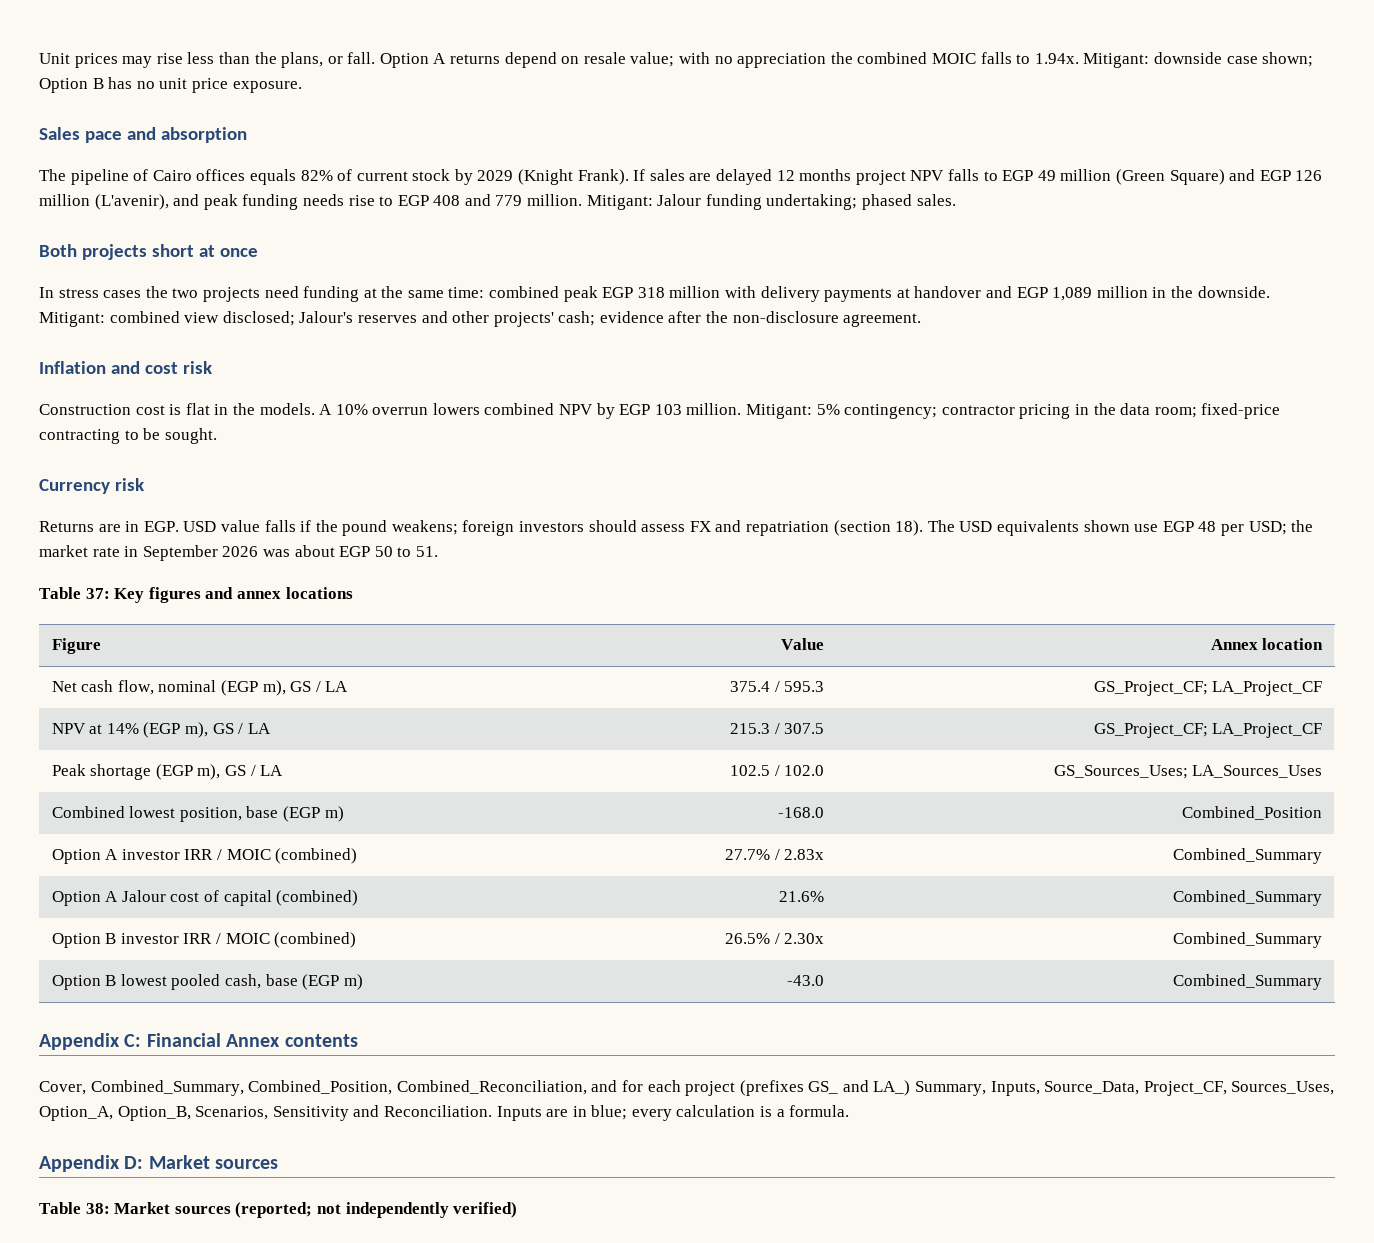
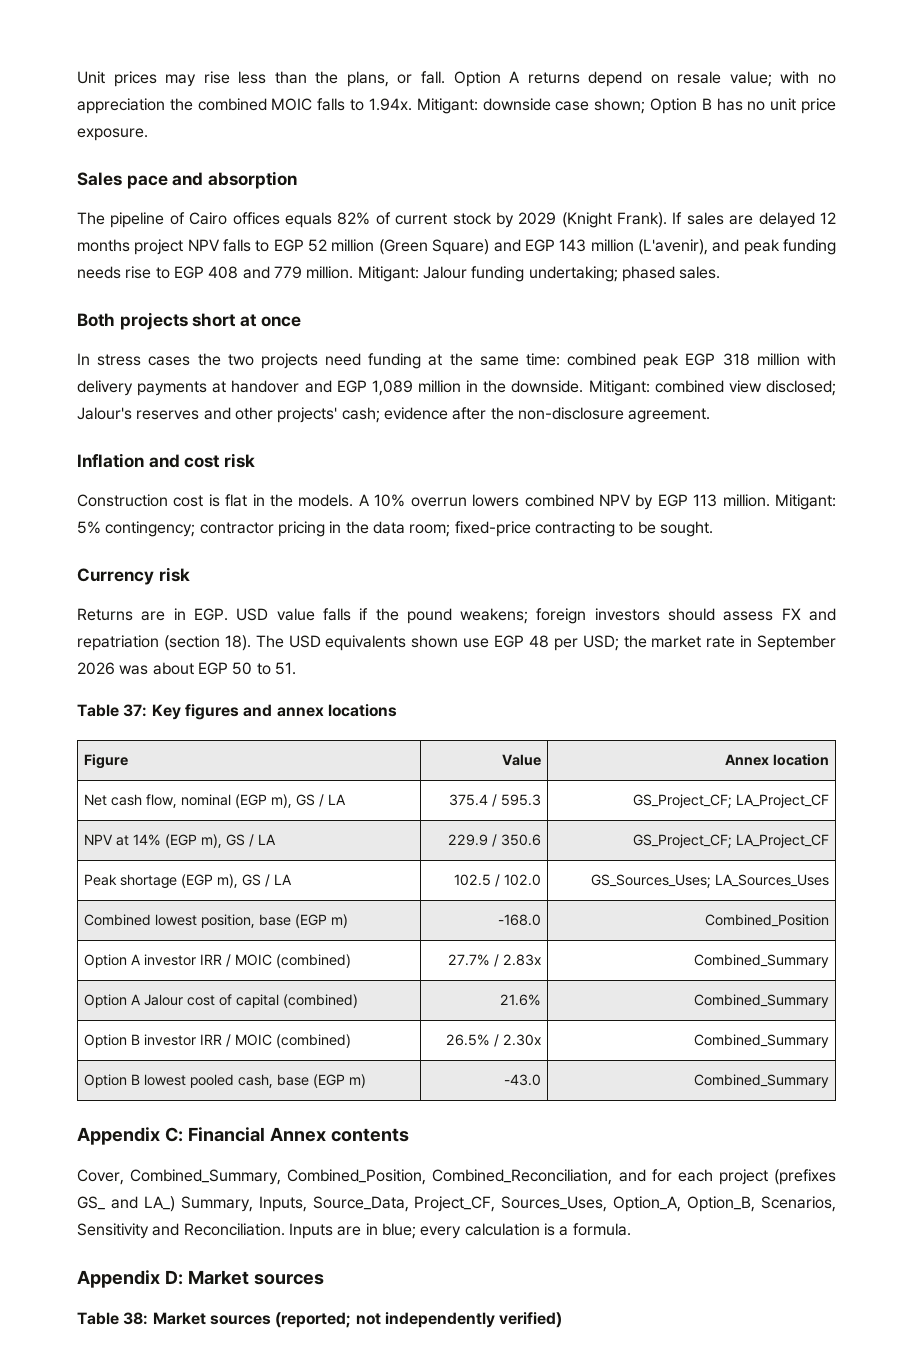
- If sales are delayed 12 months project NPV falls to EGP 49 million (Green Square) and EGP 126 million (L'avenir), and peak funding needs rise to EGP 408 and 779 million.
+ If sales are delayed 12 months project NPV falls to EGP 52 million (Green Square) and EGP 143 million (L'avenir), and peak funding needs rise to EGP 408 and 779 million.
- A 10% overrun lowers combined NPV by EGP 103 million.
+ A 10% overrun lowers combined NPV by EGP 113 million.
- NPV at 14% (EGP m), GS / LA | 215.3 / 307.5 | GS_Project_CF; LA_Project_CF
+ NPV at 14% (EGP m), GS / LA | 229.9 / 350.6 | GS_Project_CF; LA_Project_CF

